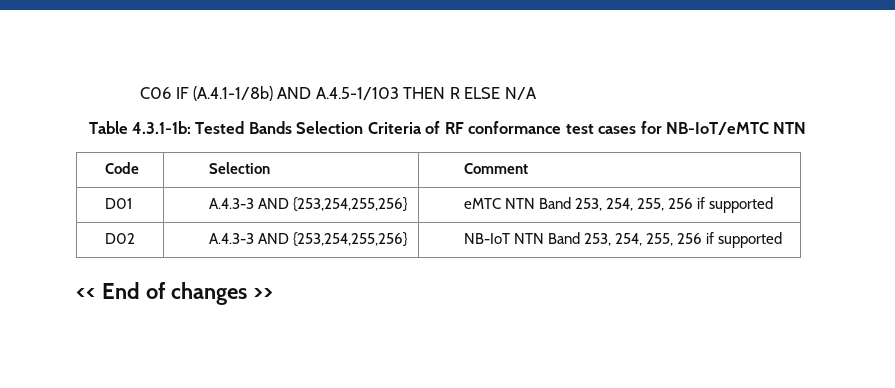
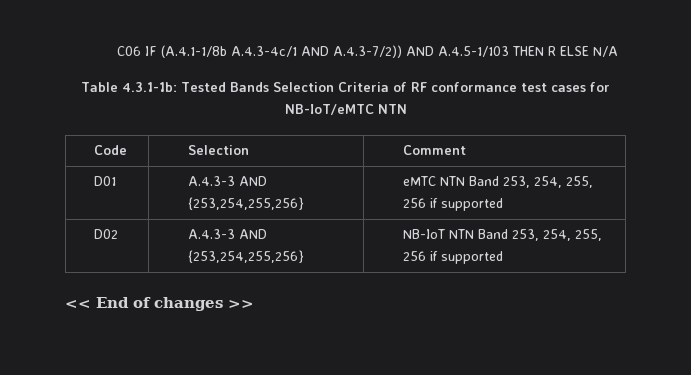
- C06 IF (A.4.1-1/8b) AND A.4.5-1/103 THEN R ELSE N/A
+ C06 IF (A.4.1-1/8b A.4.3-4c/1 AND A.4.3-7/2)) AND A.4.5-1/103 THEN R ELSE N/A

